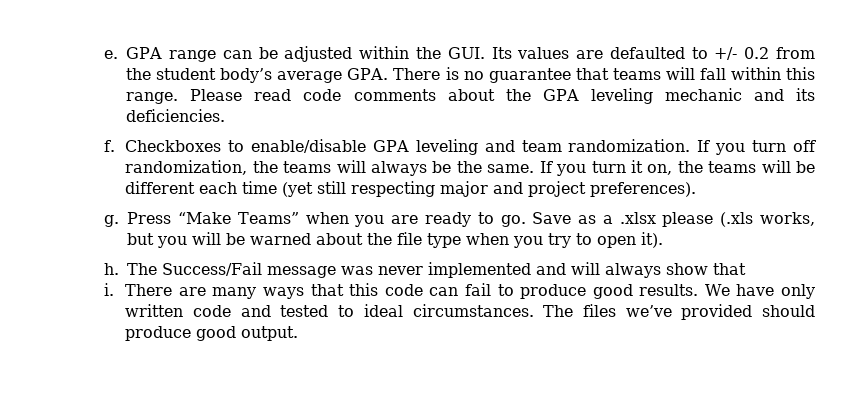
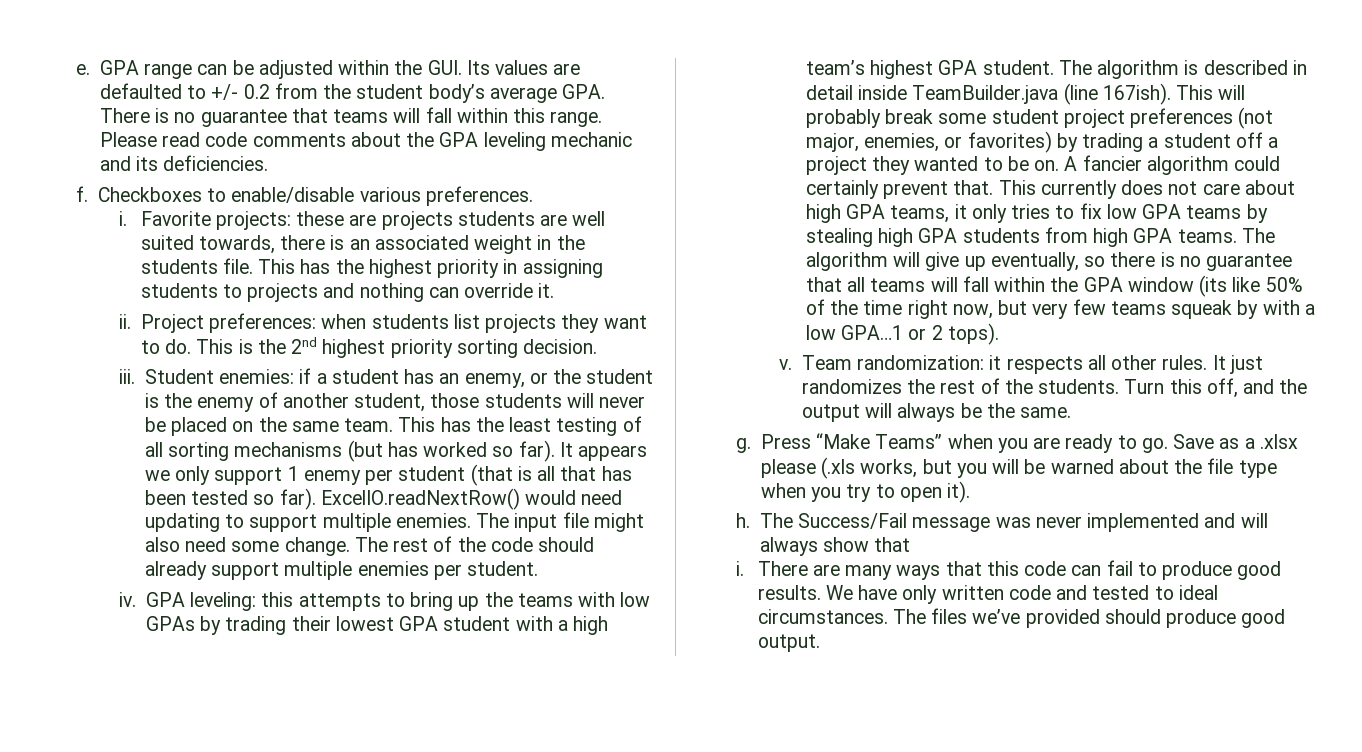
- Checkboxes to enable/disable GPA leveling and team randomization. If you turn off randomization, the teams will always be the same. If you turn it on, the teams will be different each time (yet still respecting major and project preferences).
+ Checkboxes to enable/disable various preferences.
+ i. Favorite projects: these are projects students are well suited towards, there is an associated weight in the students file. This has the highest priority in assigning students to projects and nothing can override it.
+ ii. Project preferences: when students list projects they want to do. This is the 2nd highest priority sorting decision.
+ iii. Student enemies: if a student has an enemy, or the student is the enemy of another student, those students will never be placed on the same team. This has the least testing of all sorting mechanisms (but has worked so far). It appears we only support 1 enemy per student (that is all that has been tested so far). ExcelIO.readNextRow() would need updating to support multiple enemies. The input file might also need some change. The rest of the code should already support multiple enemies per student.
+ iv. GPA leveling: this attempts to bring up the teams with low GPAs by trading their lowest GPA student with a high team’s highest GPA student. The algorithm is described in detail inside TeamBuilder.java (line 167ish). This will probably break some student project preferences (not major, enemies, or favorites) by trading a student off a project they wanted to be on. A fancier algorithm could certainly prevent that. This currently does not care about high GPA teams, it only tries to fix low GPA teams by stealing high GPA students from high GPA teams. The algorithm will give up eventually, so there is no guarantee that all teams will fall within the GPA window (its like 50% of the time right now, but very few teams squeak by with a low GPA…1 or 2 tops).
+ v. Team randomization: it respects all other rules. It just randomizes the rest of the students. Turn this off, and the output will always be the same.

